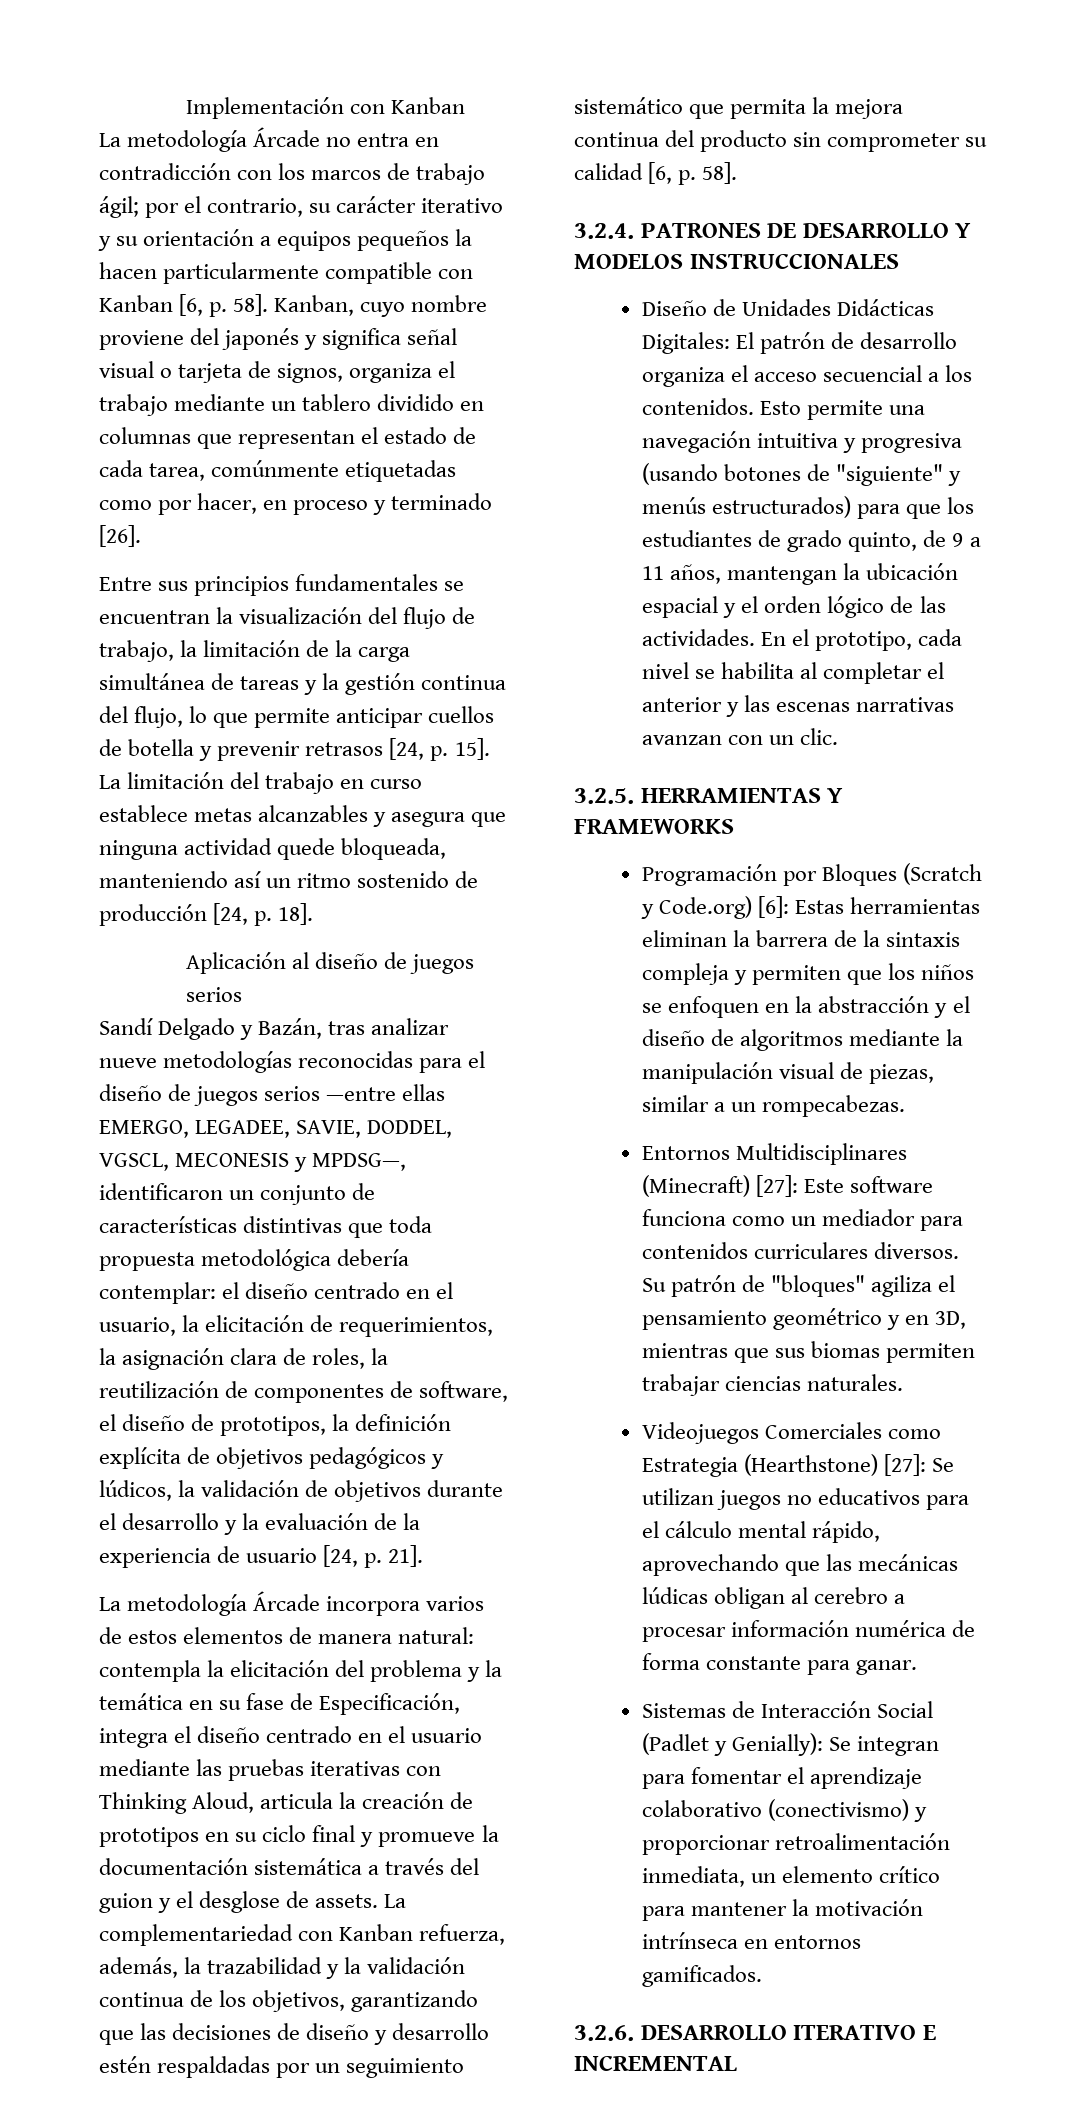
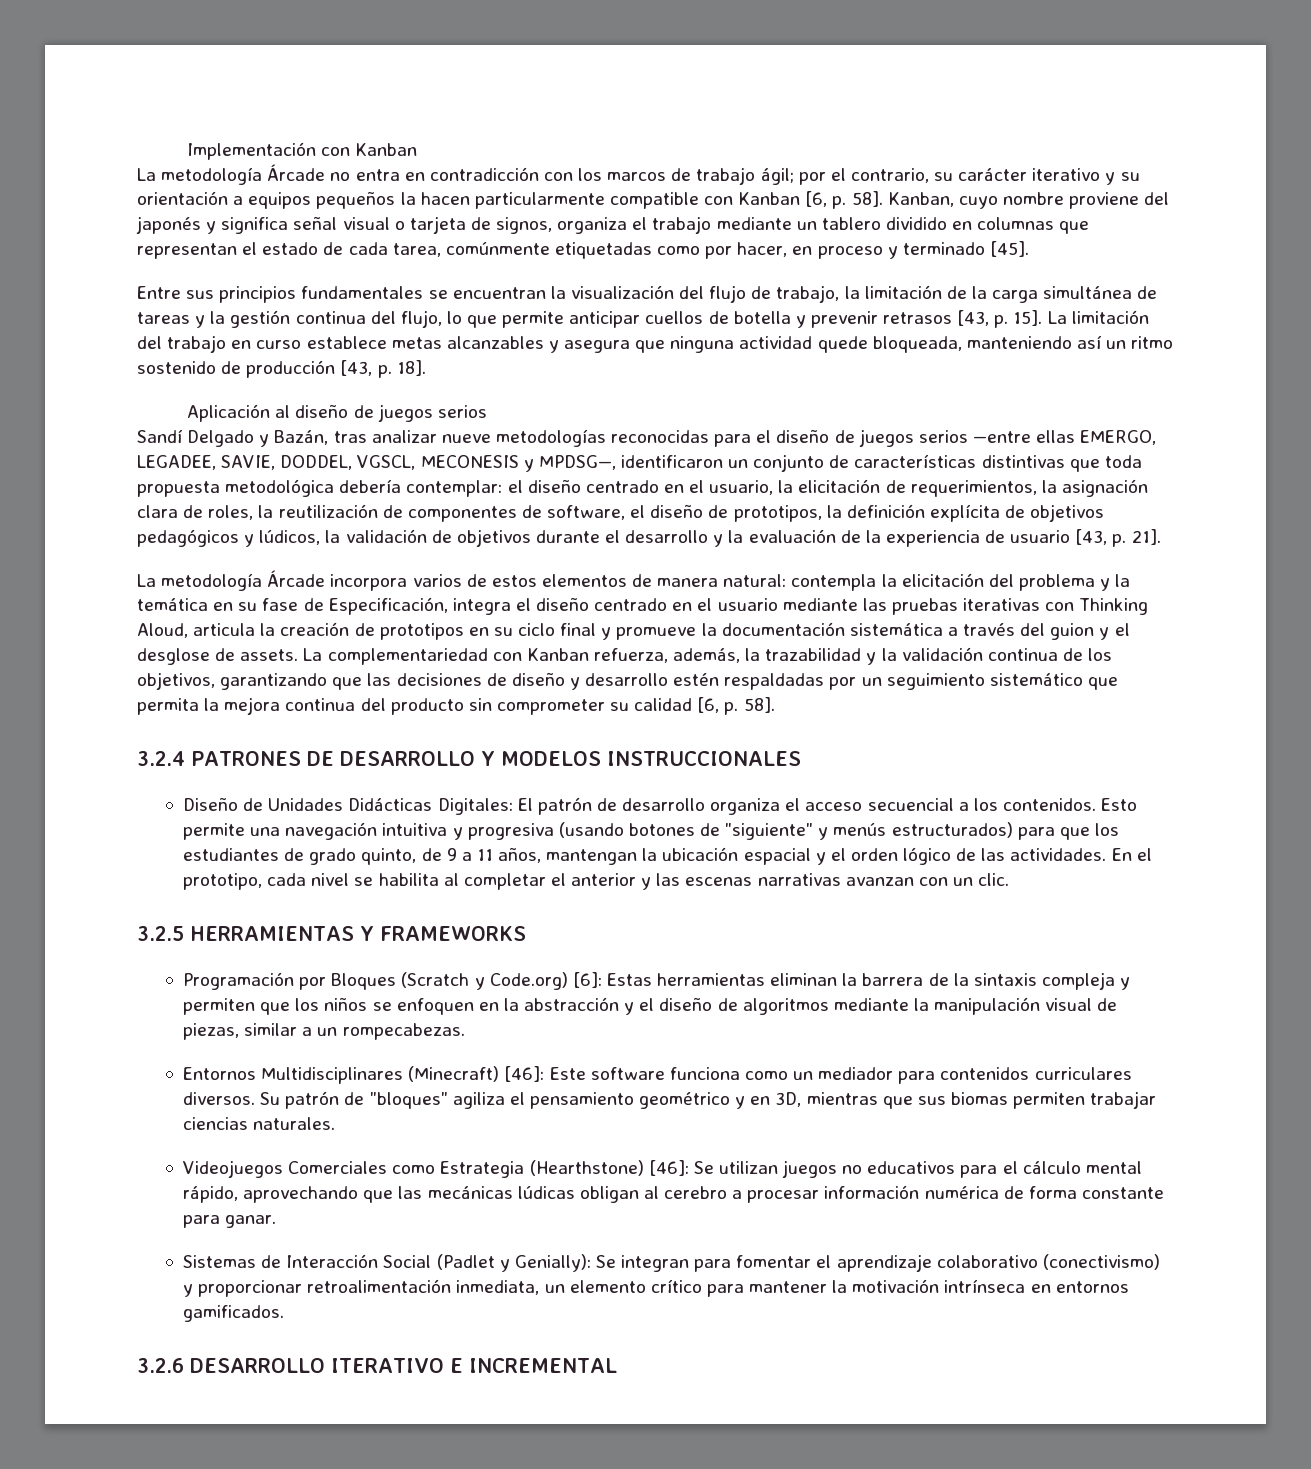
- Kanban, cuyo nombre proviene del japonés y significa señal visual o tarjeta de signos, organiza el trabajo mediante un tablero dividido en columnas que representan el estado de cada tarea, comúnmente etiquetadas como por hacer, en proceso y terminado [26].
+ Kanban, cuyo nombre proviene del japonés y significa señal visual o tarjeta de signos, organiza el trabajo mediante un tablero dividido en columnas que representan el estado de cada tarea, comúnmente etiquetadas como por hacer, en proceso y terminado [45].
- Entre sus principios fundamentales se encuentran la visualización del flujo de trabajo, la limitación de la carga simultánea de tareas y la gestión continua del flujo, lo que permite anticipar cuellos de botella y prevenir retrasos [24, p. 15].
+ Entre sus principios fundamentales se encuentran la visualización del flujo de trabajo, la limitación de la carga simultánea de tareas y la gestión continua del flujo, lo que permite anticipar cuellos de botella y prevenir retrasos [43, p. 15].
- La limitación del trabajo en curso establece metas alcanzables y asegura que ninguna actividad quede bloqueada, manteniendo así un ritmo sostenido de producción [24, p. 18].
+ La limitación del trabajo en curso establece metas alcanzables y asegura que ninguna actividad quede bloqueada, manteniendo así un ritmo sostenido de producción [43, p. 18].
- el diseño centrado en el usuario, la elicitación de requerimientos, la asignación clara de roles, la reutilización de componentes de software, el diseño de prototipos, la definición explícita de objetivos pedagógicos y lúdicos, la validación de objetivos durante el desarrollo y la evaluación de la experiencia de usuario [24, p. 21].
+ el diseño centrado en el usuario, la elicitación de requerimientos, la asignación clara de roles, la reutilización de componentes de software, el diseño de prototipos, la definición explícita de objetivos pedagógicos y lúdicos, la validación de objetivos durante el desarrollo y la evaluación de la experiencia de usuario [43, p. 21].
- 3.2.4. PATRONES DE DESARROLLO Y MODELOS INSTRUCCIONALES
+ 3.2.4 PATRONES DE DESARROLLO Y MODELOS INSTRUCCIONALES
- 3.2.5. HERRAMIENTAS Y FRAMEWORKS
+ 3.2.5 HERRAMIENTAS Y FRAMEWORKS
- Entornos Multidisciplinares (Minecraft) [27]: Este software funciona como un mediador para contenidos curriculares diversos.
+ Entornos Multidisciplinares (Minecraft) [46]: Este software funciona como un mediador para contenidos curriculares diversos.
- Videojuegos Comerciales como Estrategia (Hearthstone) [27]: Se utilizan juegos no educativos para el cálculo mental rápido, aprovechando que las mecánicas lúdicas obligan al cerebro a procesar información numérica de forma constante para ganar.
+ Videojuegos Comerciales como Estrategia (Hearthstone) [46]: Se utilizan juegos no educativos para el cálculo mental rápido, aprovechando que las mecánicas lúdicas obligan al cerebro a procesar información numérica de forma constante para ganar.
- 3.2.6. DESARROLLO ITERATIVO E INCREMENTAL
+ 3.2.6 DESARROLLO ITERATIVO E INCREMENTAL

